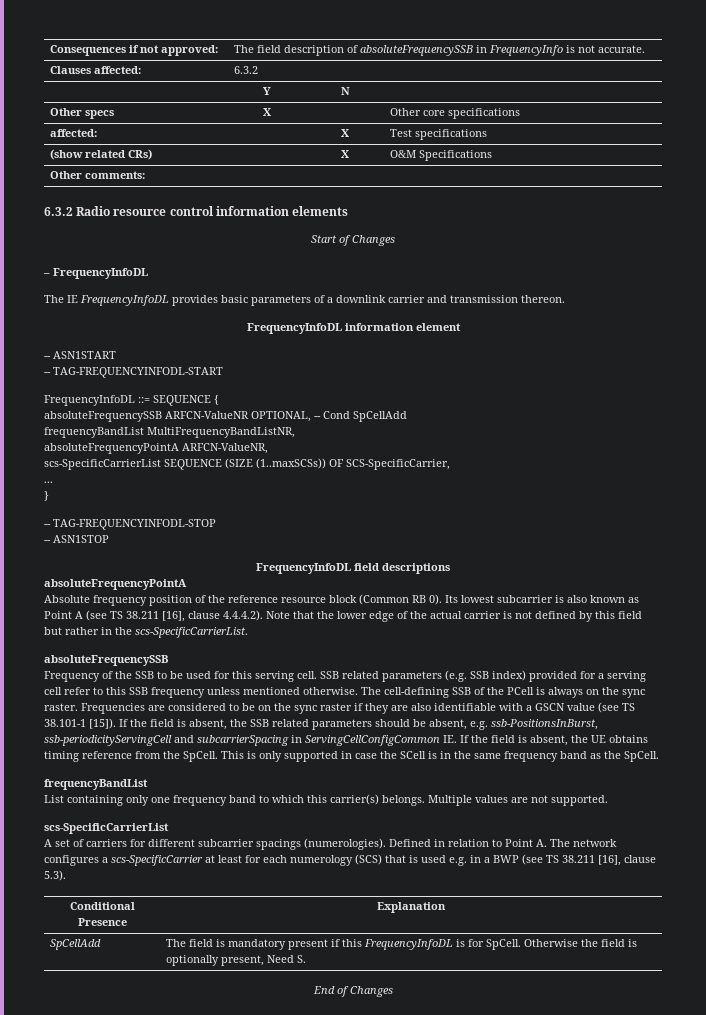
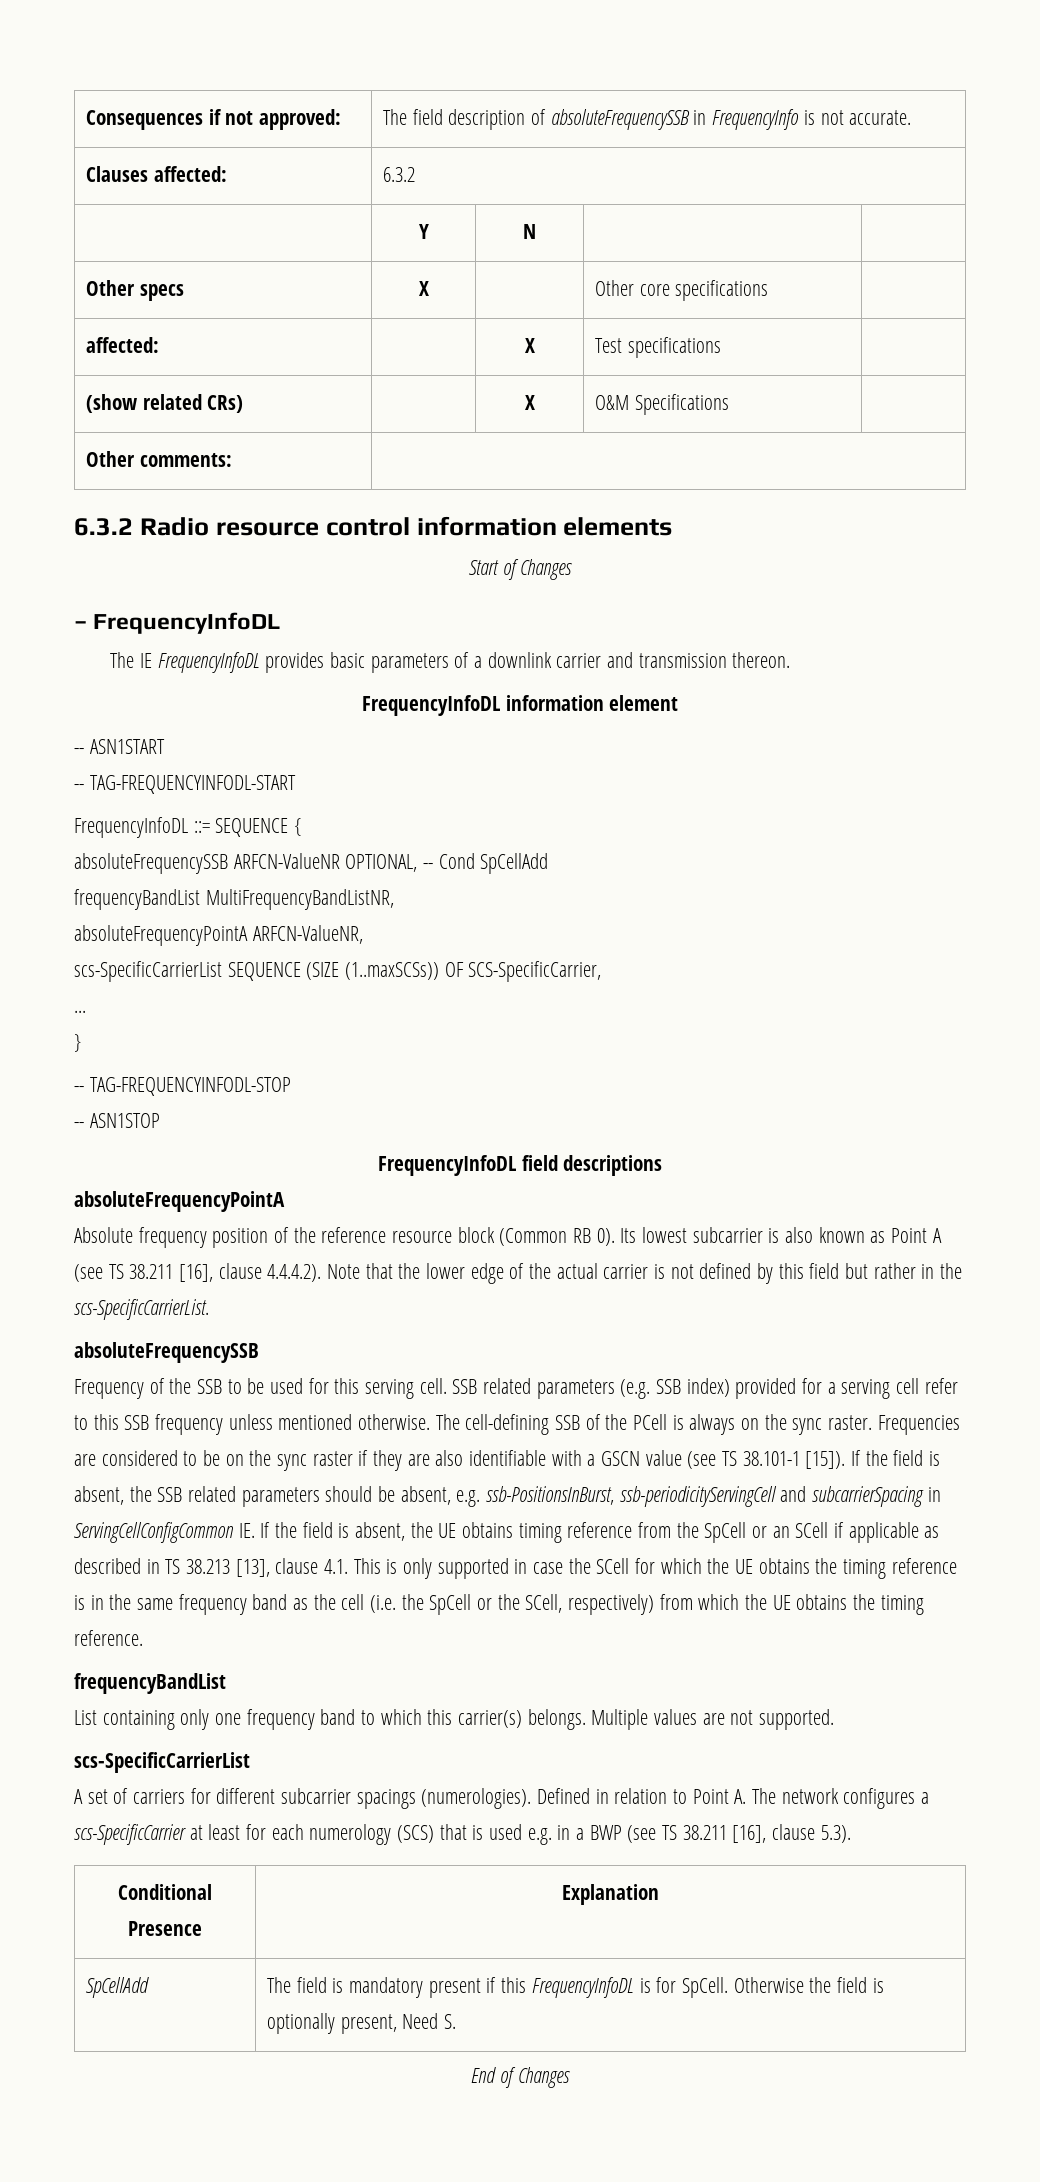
- If the field is absent, the SSB related parameters should be absent, e.g. ssb-PositionsInBurst, ssb-periodicityServingCell and subcarrierSpacing in ServingCellConfigCommon IE. If the field is absent, the UE obtains timing reference from the SpCell. This is only supported in case the SCell is in the same frequency band as the SpCell.
+ If the field is absent, the SSB related parameters should be absent, e.g. ssb-PositionsInBurst, ssb-periodicityServingCell and subcarrierSpacing in ServingCellConfigCommon IE. If the field is absent, the UE obtains timing reference from the SpCell or an SCell if applicable as described in TS 38.213 [13], clause 4.1. This is only supported in case the SCell for which the UE obtains the timing reference is in the same frequency band as the cell (i.e. the SpCell or the SCell, respectively) from which the UE obtains the timing reference.

